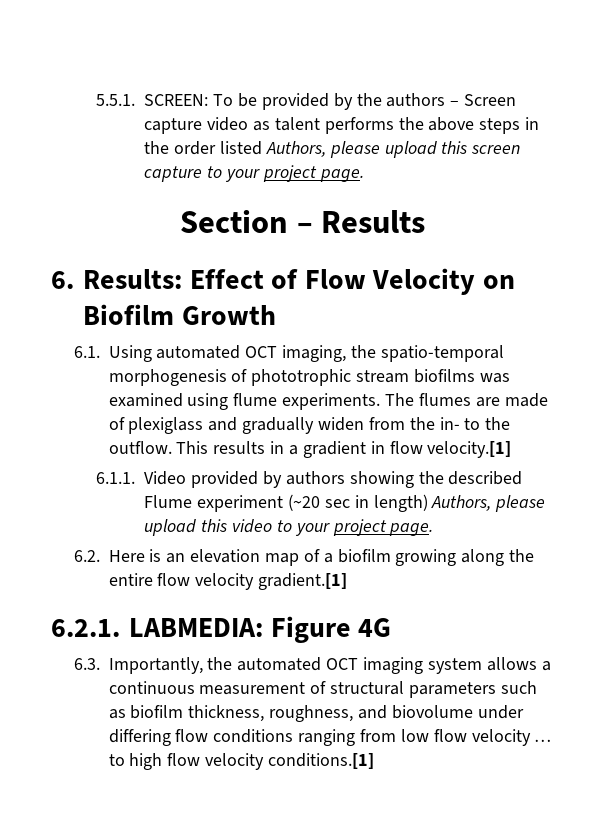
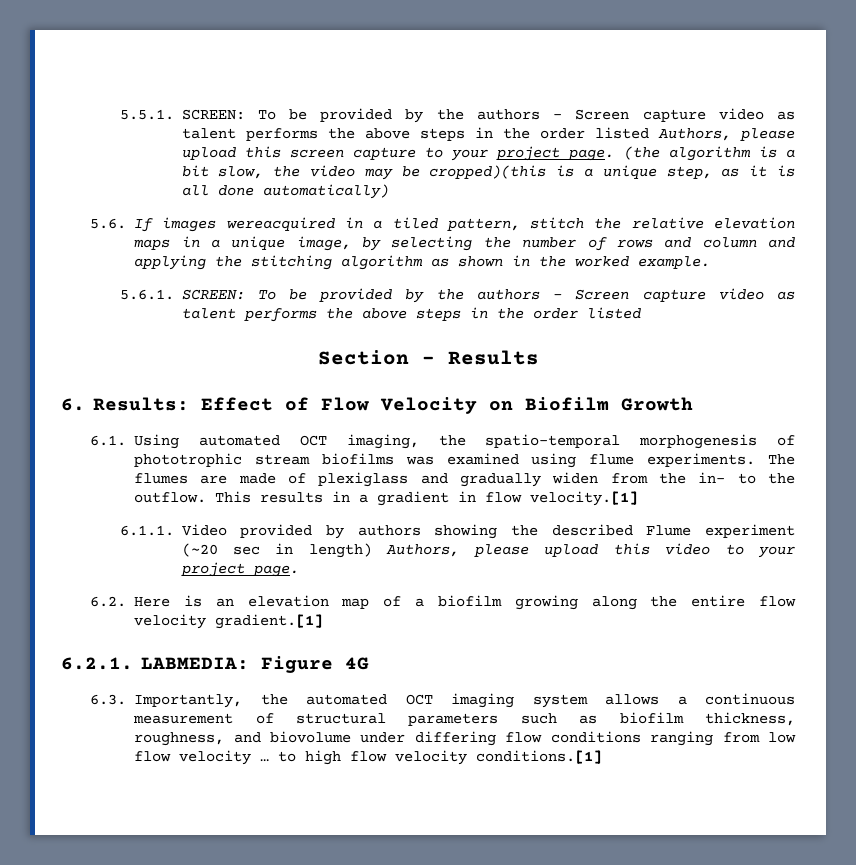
+ (the algorithm is a bit slow, the video may be cropped)(this is a unique step, as it is all done automatically)
+ 5.6. If images wereacquired in a tiled pattern, stitch the relative elevation maps in a unique image, by selecting the number of rows and column and applying the stitching algorithm as shown in the worked example.
+ 5.6.1. SCREEN: To be provided by the authors – Screen capture video as talent performs the above steps in the order listed

